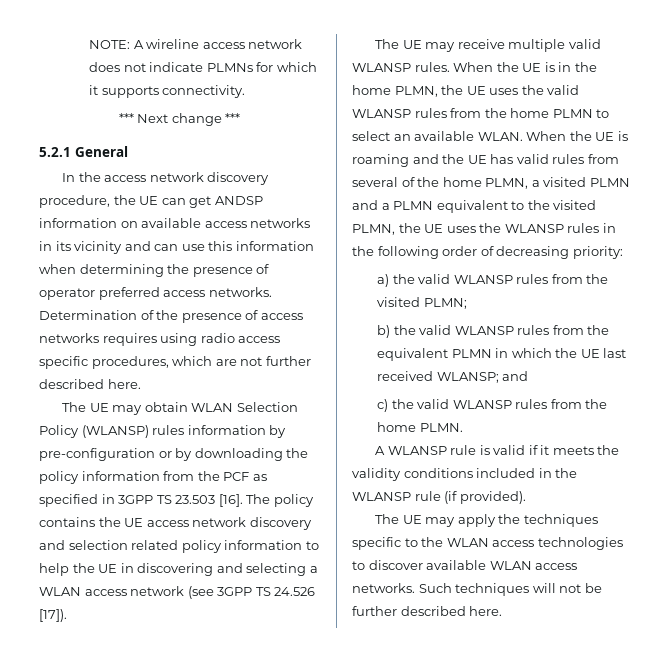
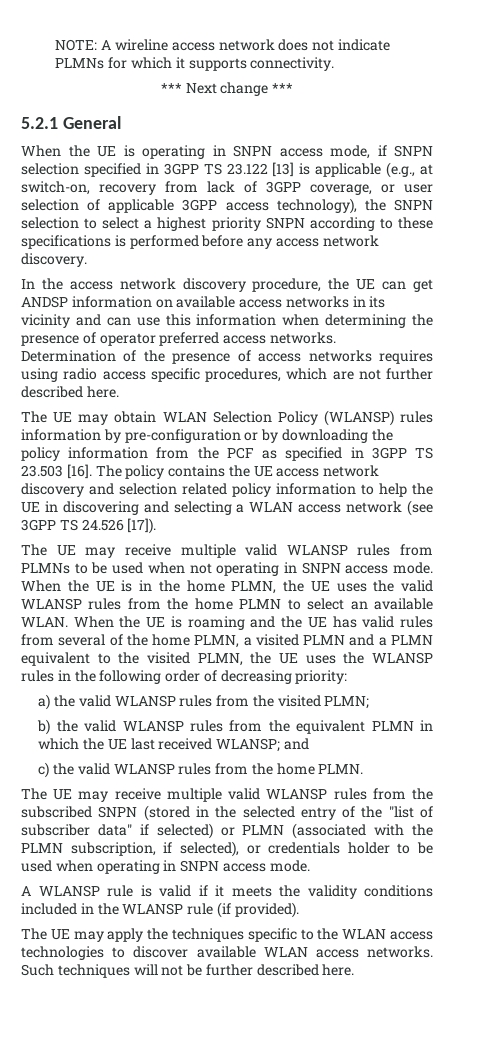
+ When the UE is operating in SNPN access mode, if SNPN selection specified in 3GPP TS 23.122 [13] is applicable (e.g., at switch-on, recovery from lack of 3GPP coverage, or user selection of applicable 3GPP access technology), the SNPN selection to select a highest priority SNPN according to these specifications is performed before any access network discovery.
- The UE may receive multiple valid WLANSP rules.
+ The UE may receive multiple valid WLANSP rules from PLMNs to be used when not operating in SNPN access mode.
+ The UE may receive multiple valid WLANSP rules from the subscribed SNPN (stored in the selected entry of the "list of subscriber data" if selected) or PLMN (associated with the PLMN subscription, if selected), or credentials holder to be used when operating in SNPN access mode.

